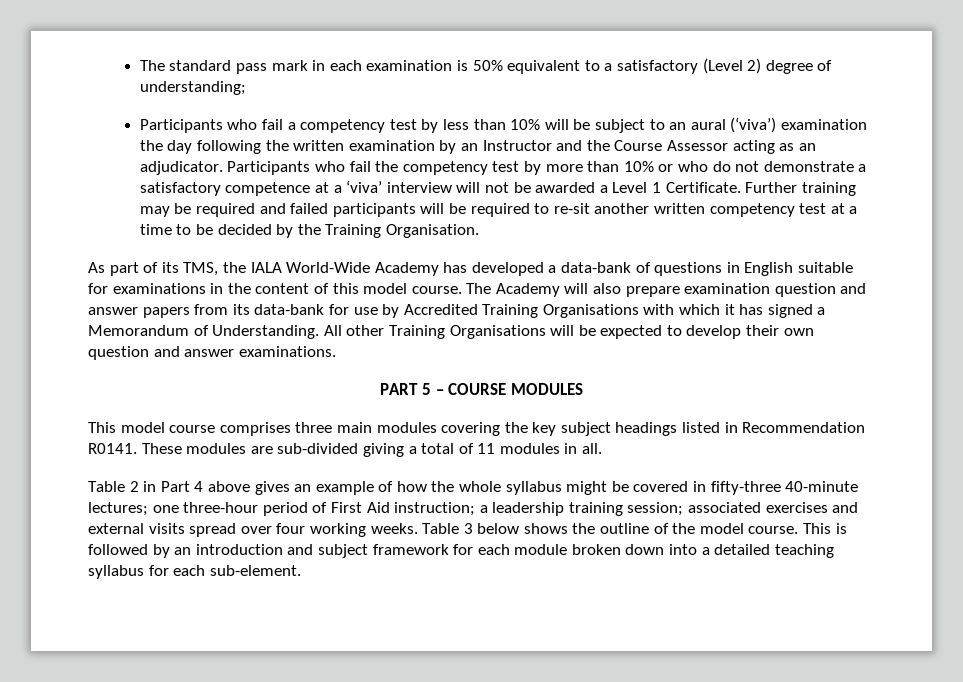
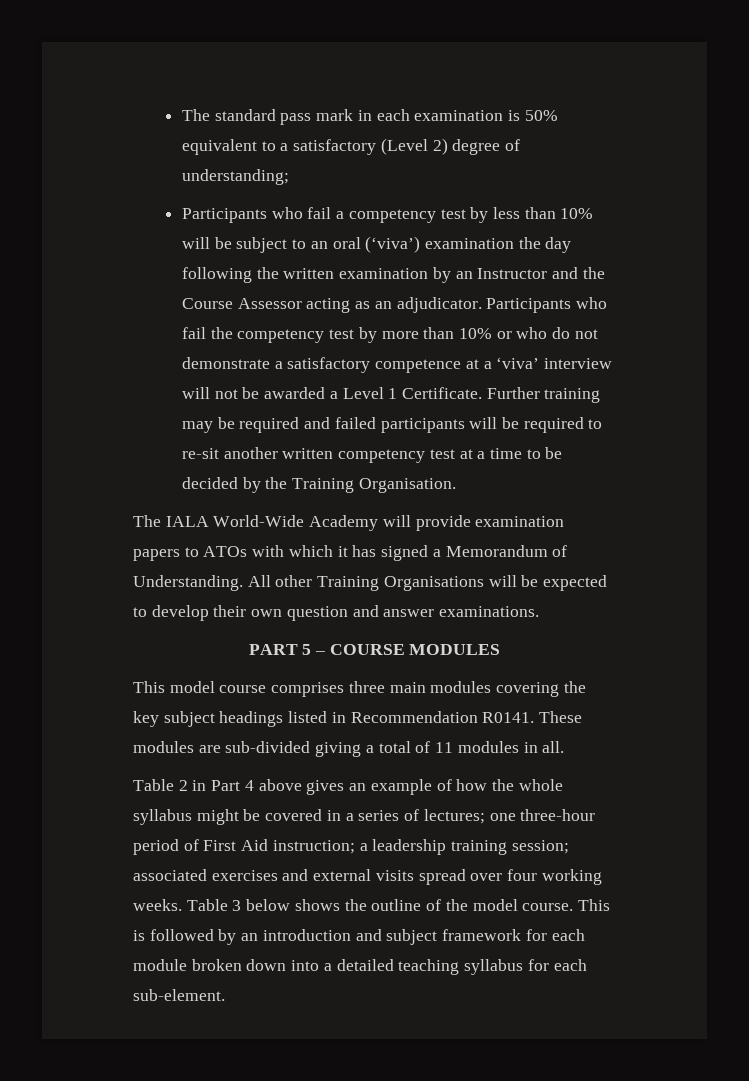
- Participants who fail a competency test by less than 10% will be subject to an aural (‘viva’) examination the day following the written examination by an Instructor and the Course Assessor acting as an adjudicator.
+ Participants who fail a competency test by less than 10% will be subject to an oral (‘viva’) examination the day following the written examination by an Instructor and the Course Assessor acting as an adjudicator.
- As part of its TMS, the IALA World-Wide Academy has developed a data-bank of questions in English suitable for examinations in the content of this model course. The Academy will also prepare examination question and answer papers from its data-bank for use by Accredited Training Organisations with which it has signed a Memorandum of Understanding.
+ The IALA World-Wide Academy will provide examination papers to ATOs with which it has signed a Memorandum of Understanding.
- Table 2 in Part 4 above gives an example of how the whole syllabus might be covered in fifty-three 40-minute lectures; one three-hour period of First Aid instruction; a leadership training session; associated exercises and external visits spread over four working weeks.
+ Table 2 in Part 4 above gives an example of how the whole syllabus might be covered in a series of lectures; one three-hour period of First Aid instruction; a leadership training session; associated exercises and external visits spread over four working weeks.

